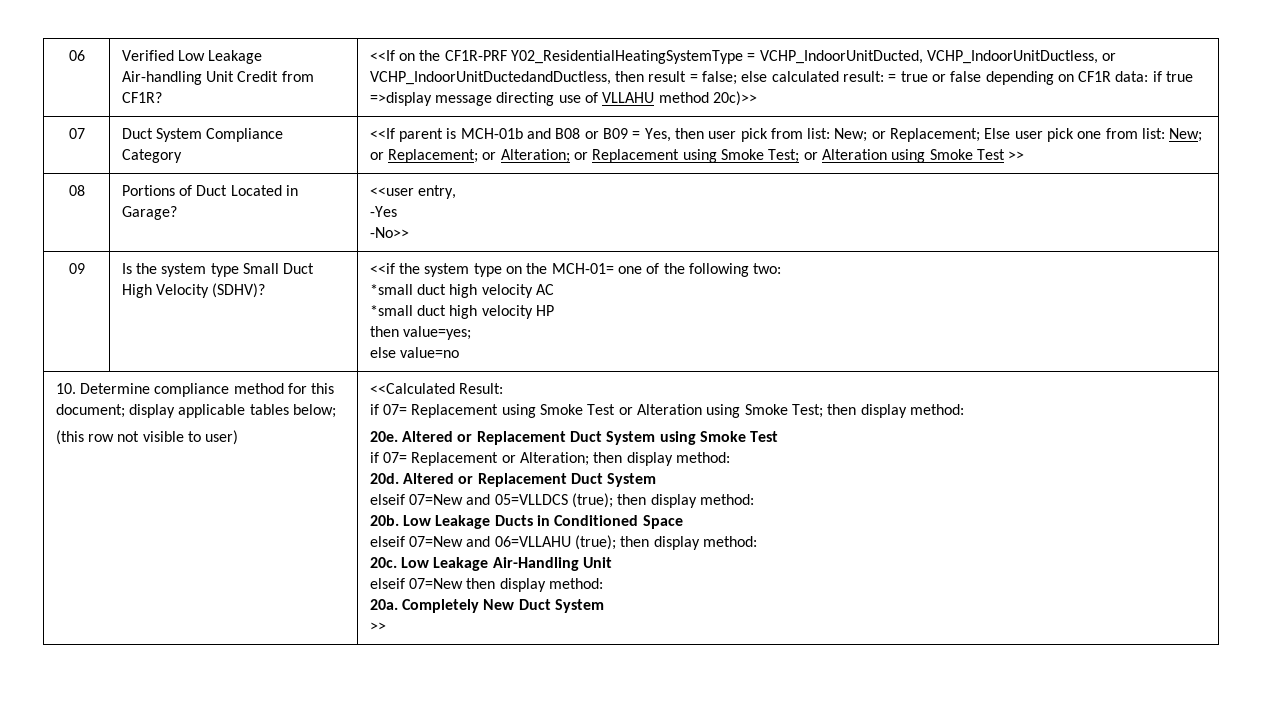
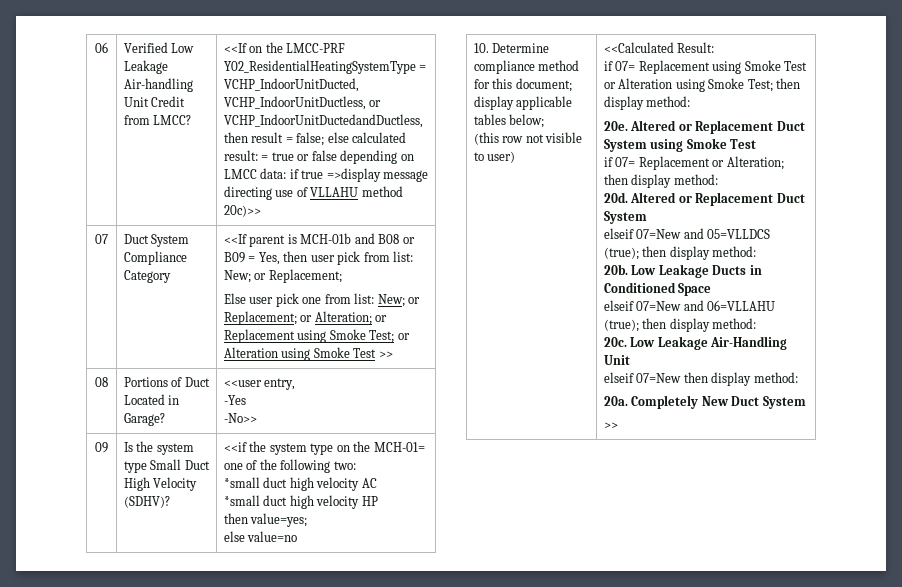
- Verified Low Leakage Air-handling Unit Credit from CF1R?
+ Verified Low Leakage Air-handling Unit Credit from LMCC?
- <<If on the CF1R-PRF Y02_ResidentialHeatingSystemType = VCHP_IndoorUnitDucted, VCHP_IndoorUnitDuctless, or VCHP_IndoorUnitDuctedandDuctless, then result = false; else calculated result: = true or false depending on CF1R data: if true =>display message directing use of VLLAHU method 20c)>>
+ <<If on the LMCC-PRF Y02_ResidentialHeatingSystemType = VCHP_IndoorUnitDucted, VCHP_IndoorUnitDuctless, or VCHP_IndoorUnitDuctedandDuctless, then result = false; else calculated result: = true or false depending on LMCC data: if true =>display message directing use of VLLAHU method 20c)>>
- <<If parent is MCH-01b and B08 or B09 = Yes, then user pick from list: New; or Replacement; Else user pick one from list: New; or Replacement; or Alteration; or Replacement using Smoke Test; or Alteration using Smoke Test >>
+ <<If parent is MCH-01b and B08 or B09 = Yes, then user pick from list: New; or Replacement;
+ Else user pick one from list: New; or Replacement; or Alteration; or Replacement using Smoke Test; or Alteration using Smoke Test >>

